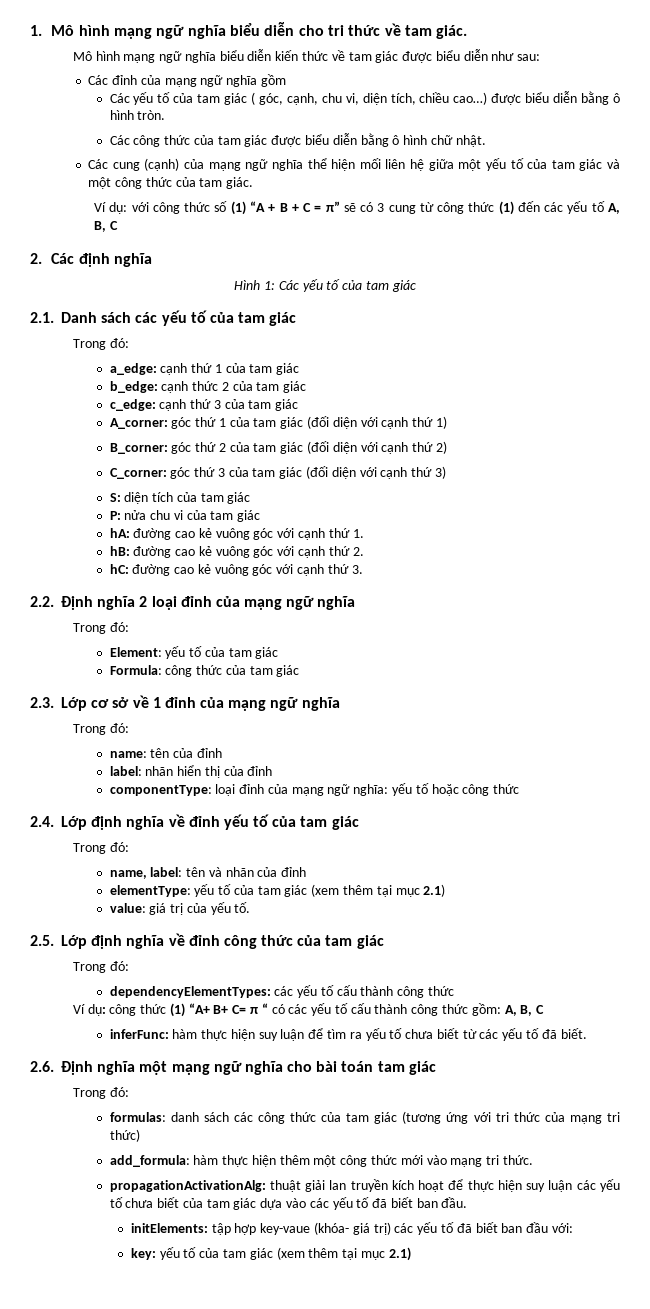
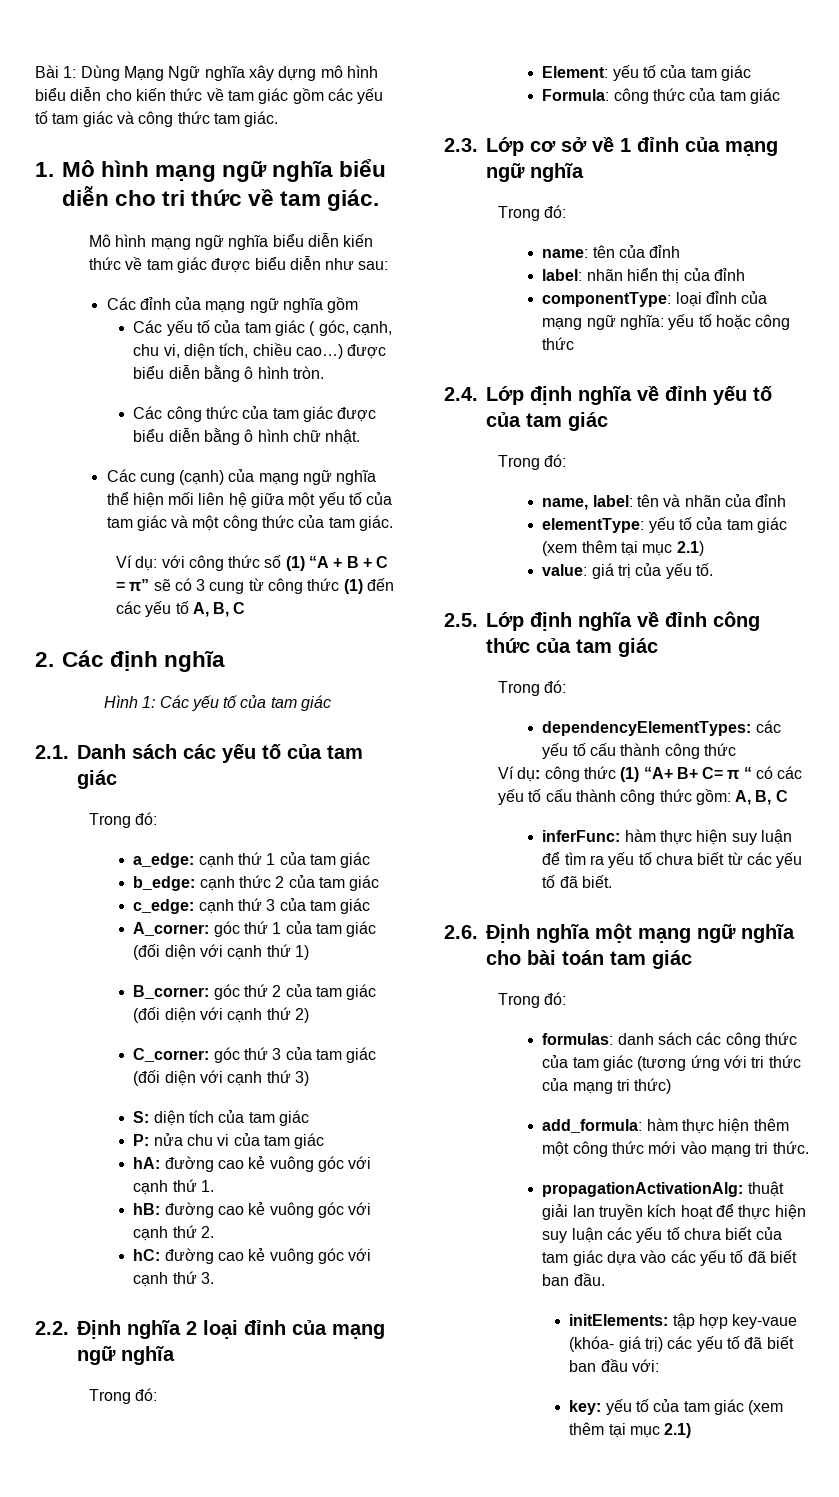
+ Bài 1: Dùng Mạng Ngữ nghĩa xây dựng mô hình biểu diễn cho kiến thức về tam giác gồm các yếu tố tam giác và công thức tam giác.

